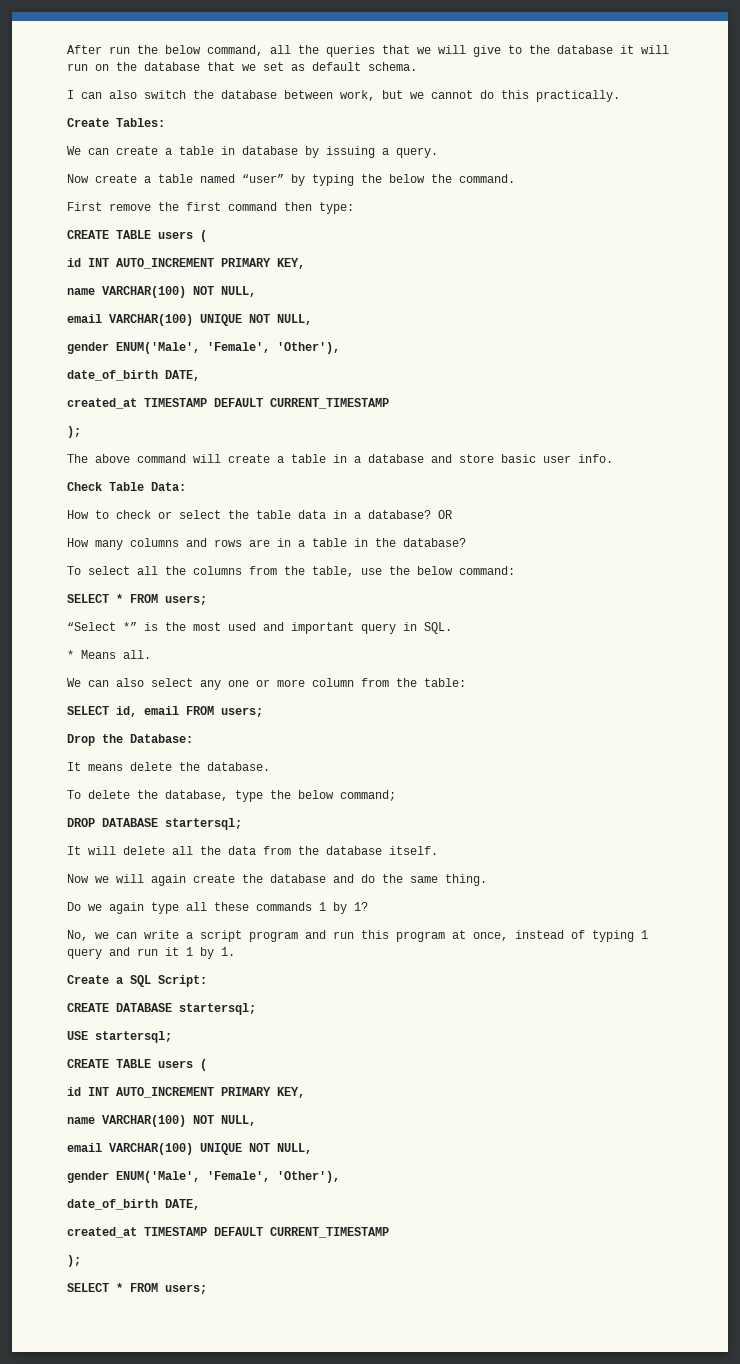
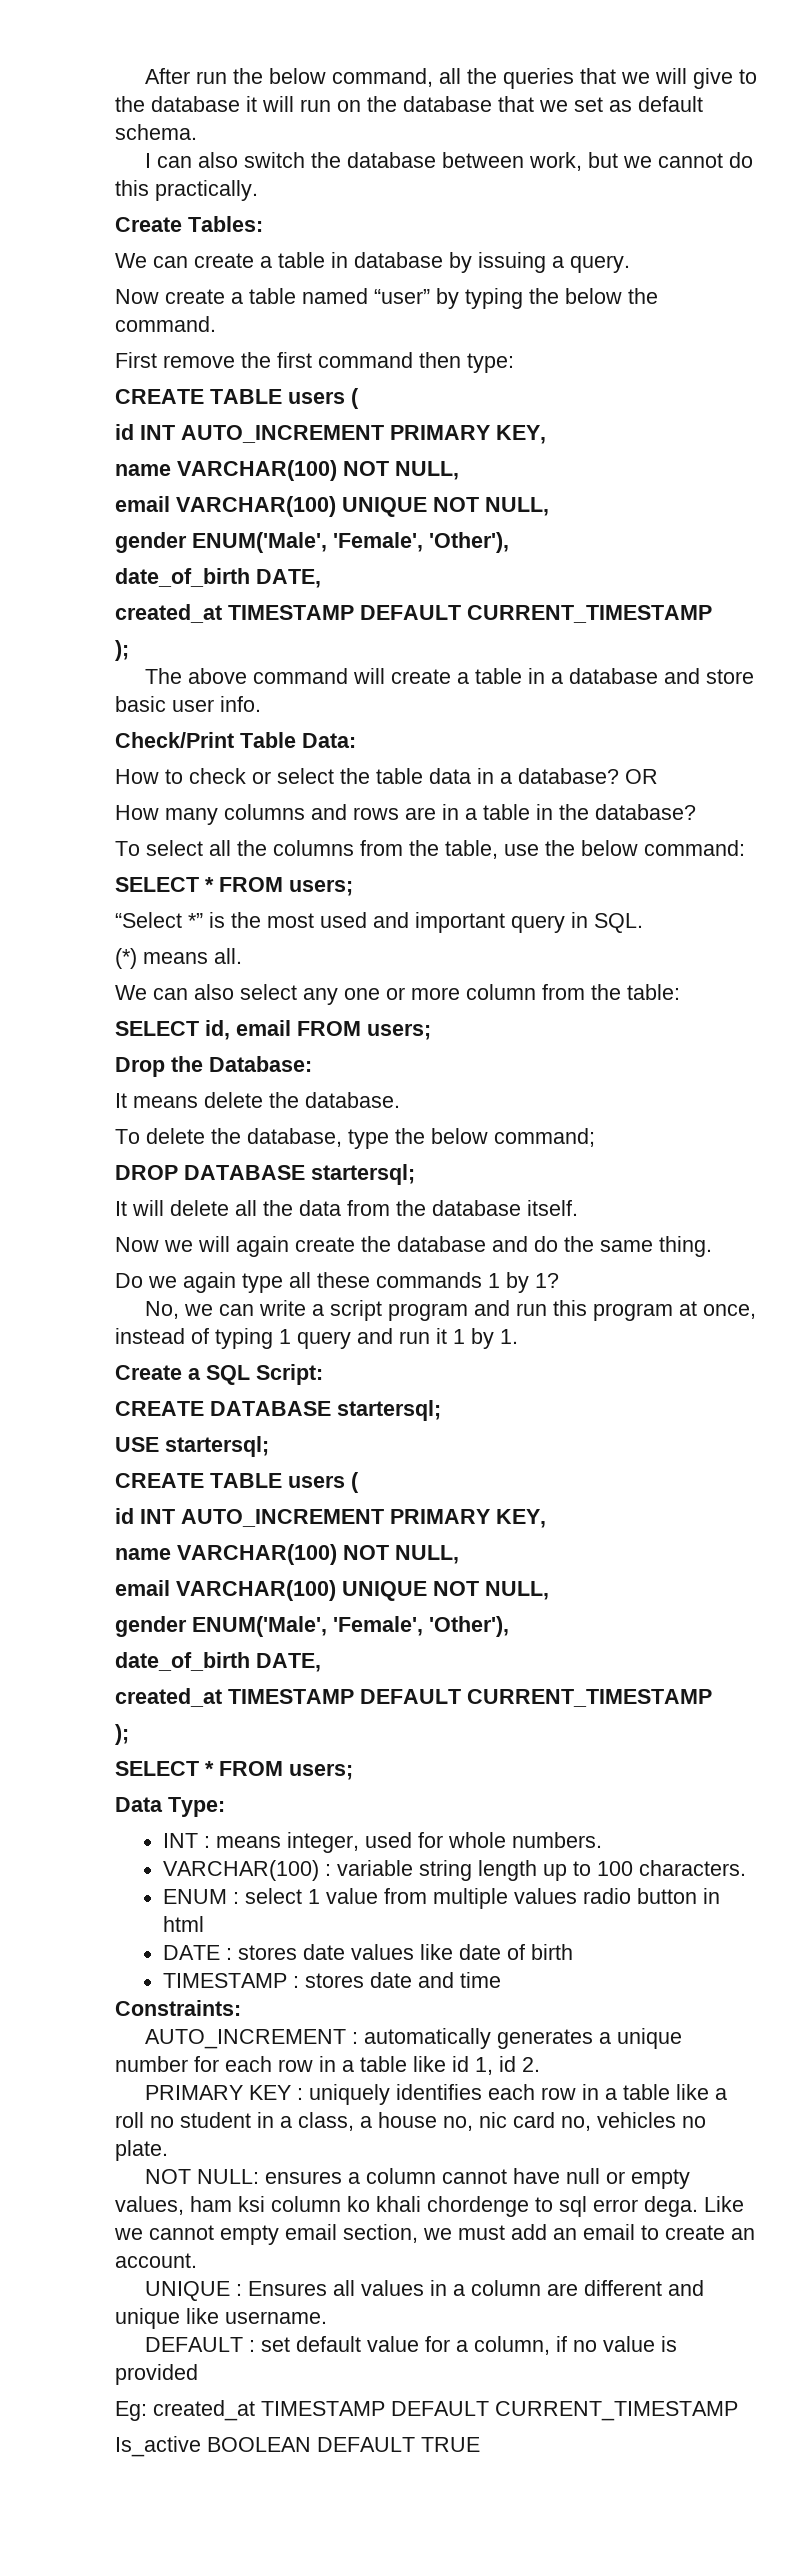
- Check Table Data:
+ Check/Print Table Data:
- * Means all.
+ (*) means all.
+ Data Type:
+ INT : means integer, used for whole numbers.
+ VARCHAR(100) : variable string length up to 100 characters.
+ ENUM : select 1 value from multiple values radio button in html
+ DATE : stores date values like date of birth
+ TIMESTAMP : stores date and time
+ Constraints:
+ AUTO_INCREMENT : automatically generates a unique number for each row in a table like id 1, id 2.
+ PRIMARY KEY : uniquely identifies each row in a table like a roll no student in a class, a house no, nic card no, vehicles no plate.
+ NOT NULL: ensures a column cannot have null or empty values, ham ksi column ko khali chordenge to sql error dega. Like we cannot empty email section, we must add an email to create an account.
+ UNIQUE : Ensures all values in a column are different and unique like username.
+ DEFAULT : set default value for a column, if no value is provided
+ Eg: created_at TIMESTAMP DEFAULT CURRENT_TIMESTAMP
+ Is_active BOOLEAN DEFAULT TRUE

